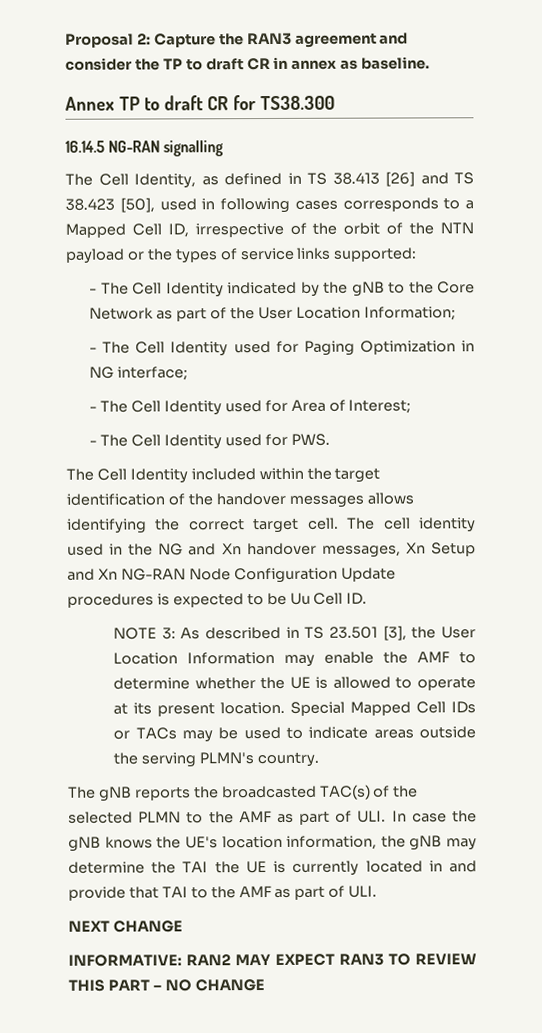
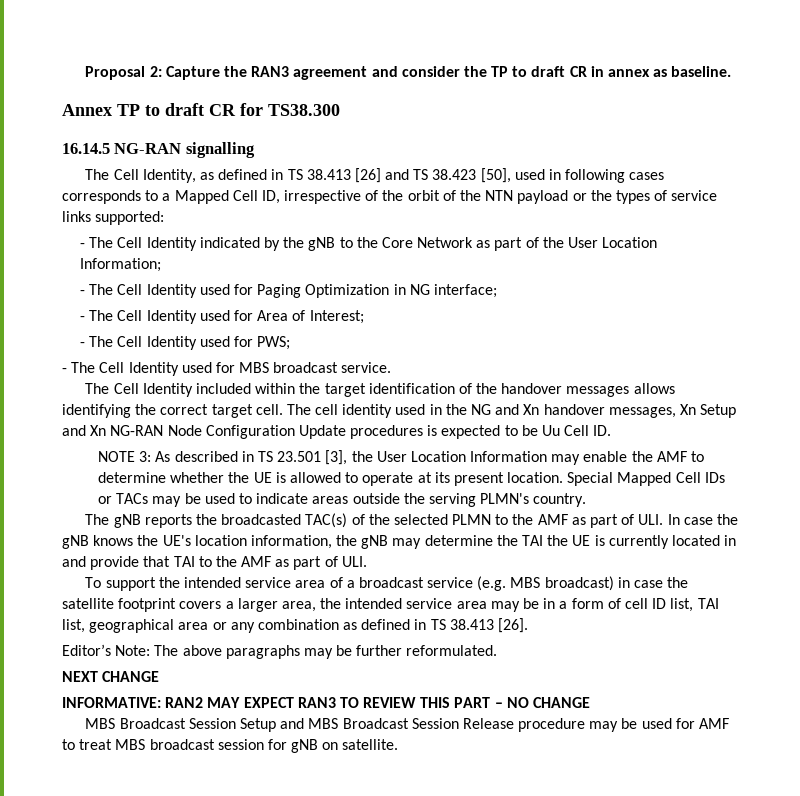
- - The Cell Identity used for PWS.
+ - The Cell Identity used for PWS;
+ - The Cell Identity used for MBS broadcast service.
+ To support the intended service area of a broadcast service (e.g. MBS broadcast) in case the satellite footprint covers a larger area, the intended service area may be in a form of cell ID list, TAI list, geographical area or any combination as defined in TS 38.413 [26].
+ Editor’s Note: The above paragraphs may be further reformulated.
+ MBS Broadcast Session Setup and MBS Broadcast Session Release procedure may be used for AMF to treat MBS broadcast session for gNB on satellite.

